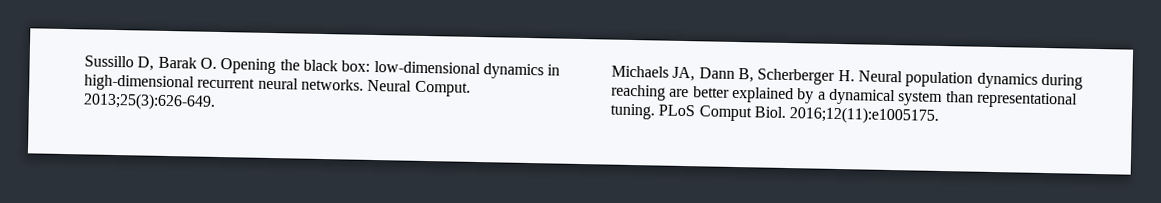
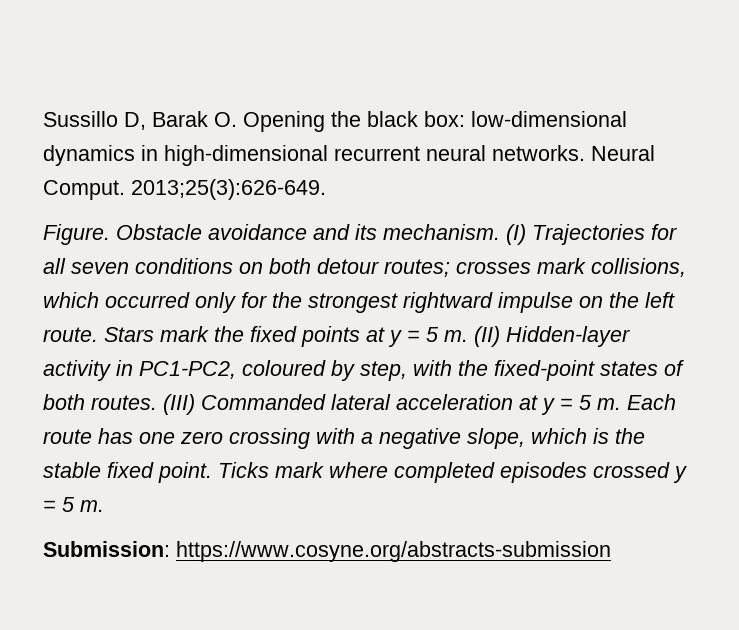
- Michaels JA, Dann B, Scherberger H. Neural population dynamics during reaching are better explained by a dynamical system than representational tuning. PLoS Comput Biol. 2016;12(11):e1005175.
+ Figure. Obstacle avoidance and its mechanism. (I) Trajectories for all seven conditions on both detour routes; crosses mark collisions, which occurred only for the strongest rightward impulse on the left route. Stars mark the fixed points at y = 5 m. (II) Hidden-layer activity in PC1-PC2, coloured by step, with the fixed-point states of both routes. (III) Commanded lateral acceleration at y = 5 m. Each route has one zero crossing with a negative slope, which is the stable fixed point. Ticks mark where completed episodes crossed y = 5 m.
+ Submission: https://www.cosyne.org/abstracts-submission

